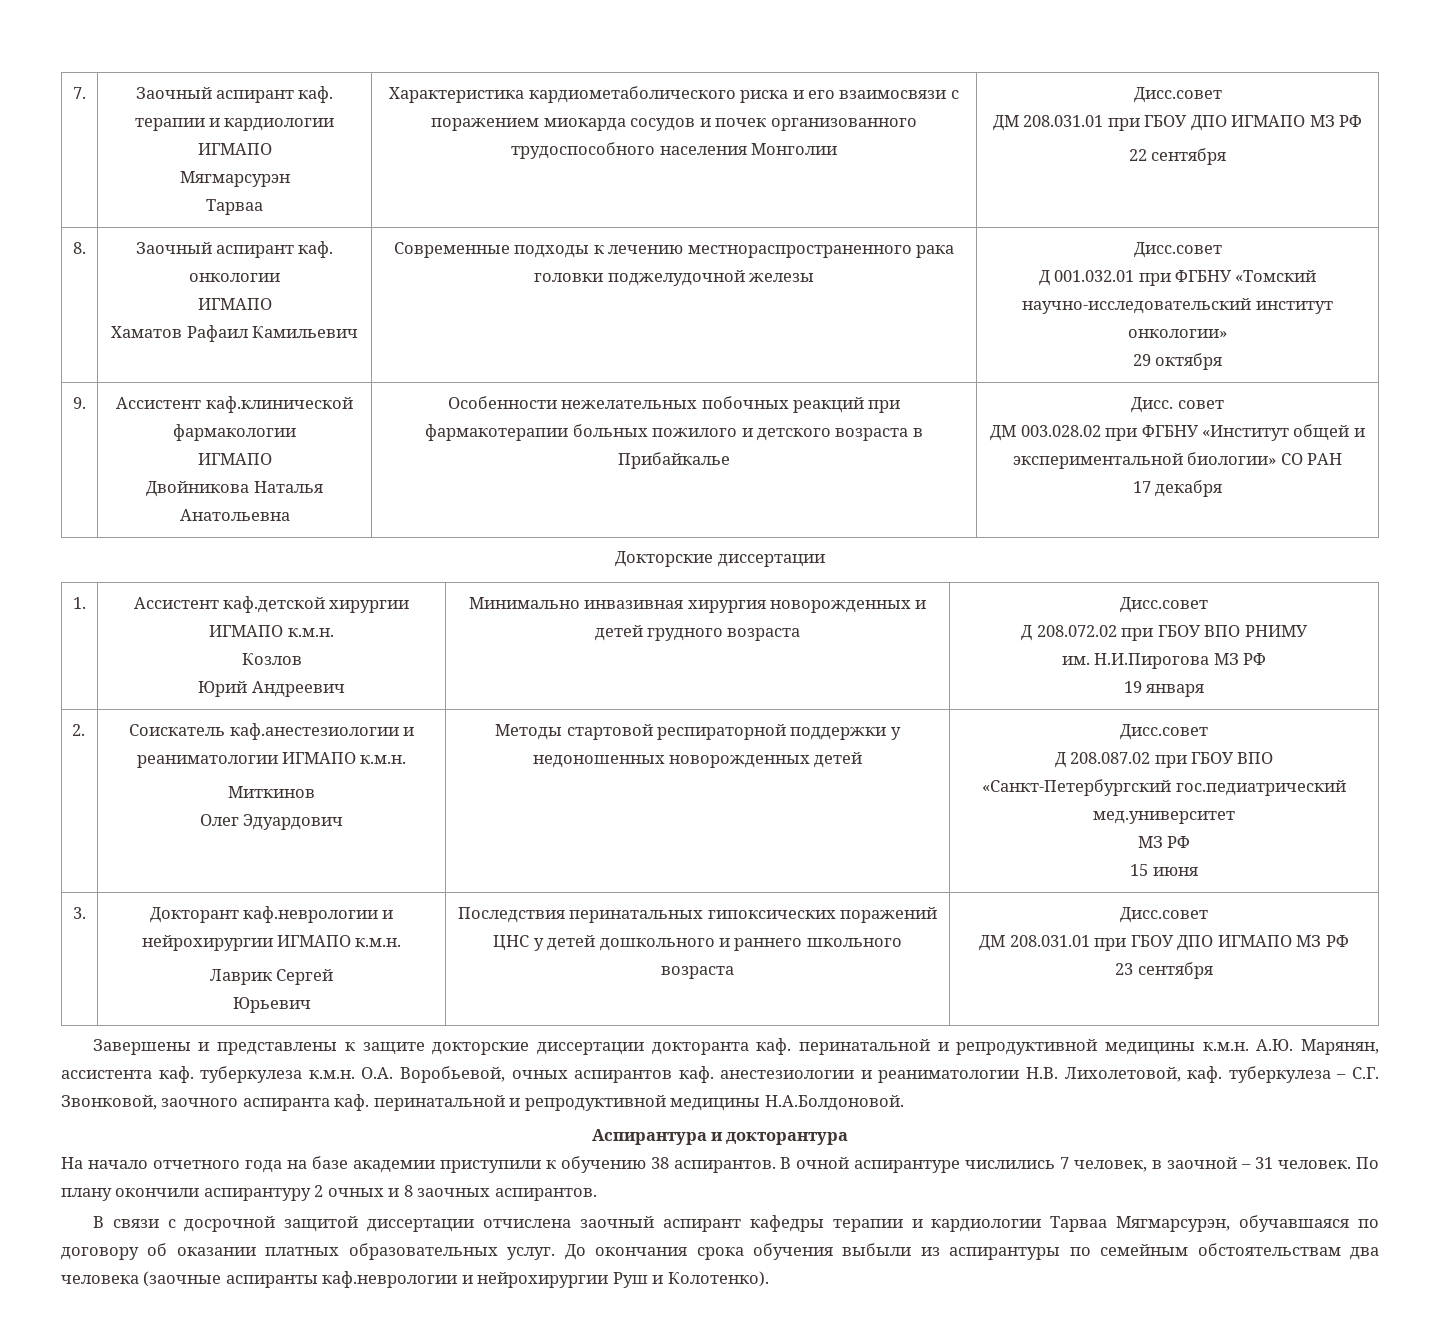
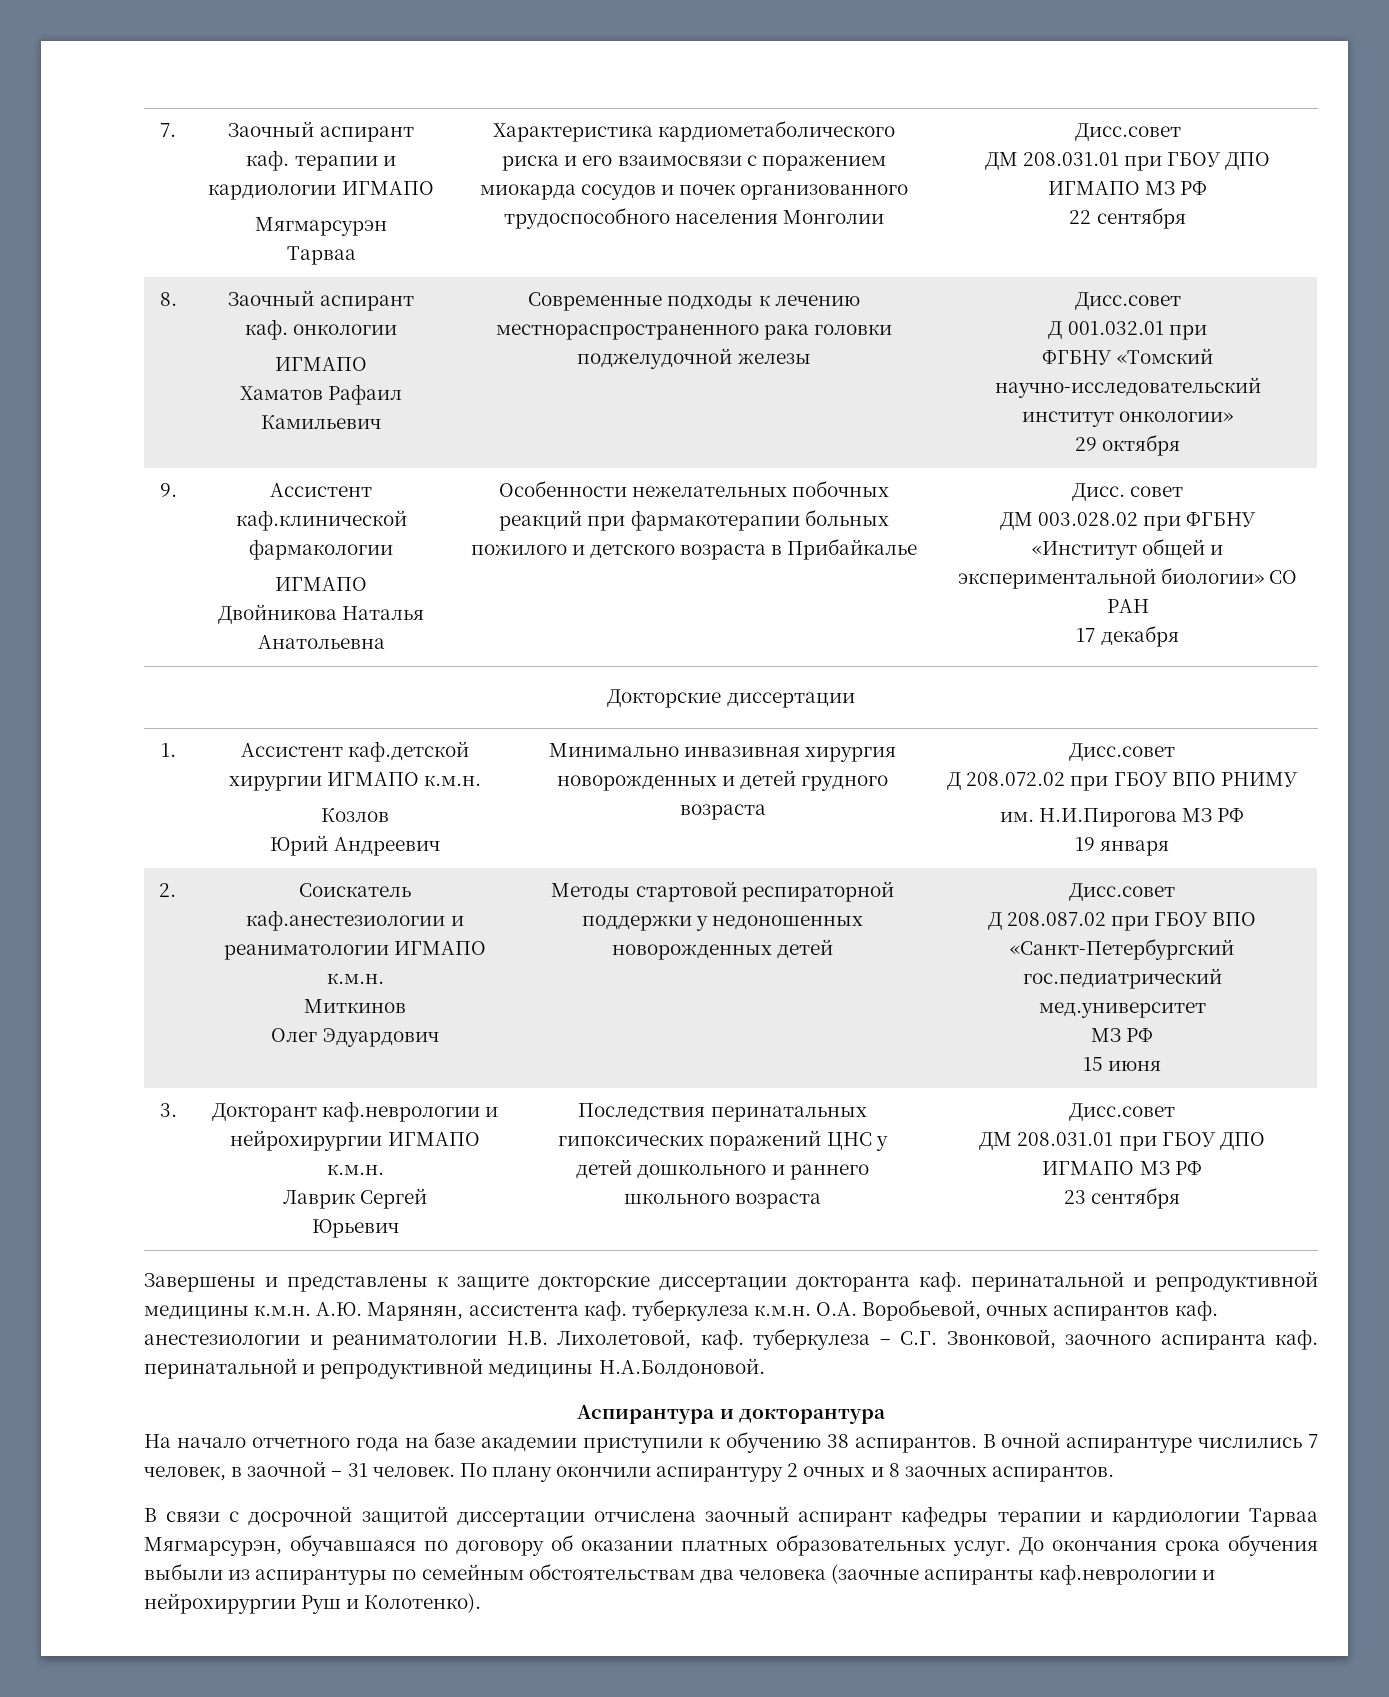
  8. | Заочный аспирант каф. онкологии
  ИГМАПО
  Хаматов Рафаил Камильевич | Современные подходы к лечению местнораспространенного рака головки поджелудочной железы | Дисс.совет
- Д 001.032.01 при ФГБНУ «Томский научно-исследовательский институт онкологии»
+ Д 001.032.01 при
+ ФГБНУ «Томский научно-исследовательский институт онкологии»

